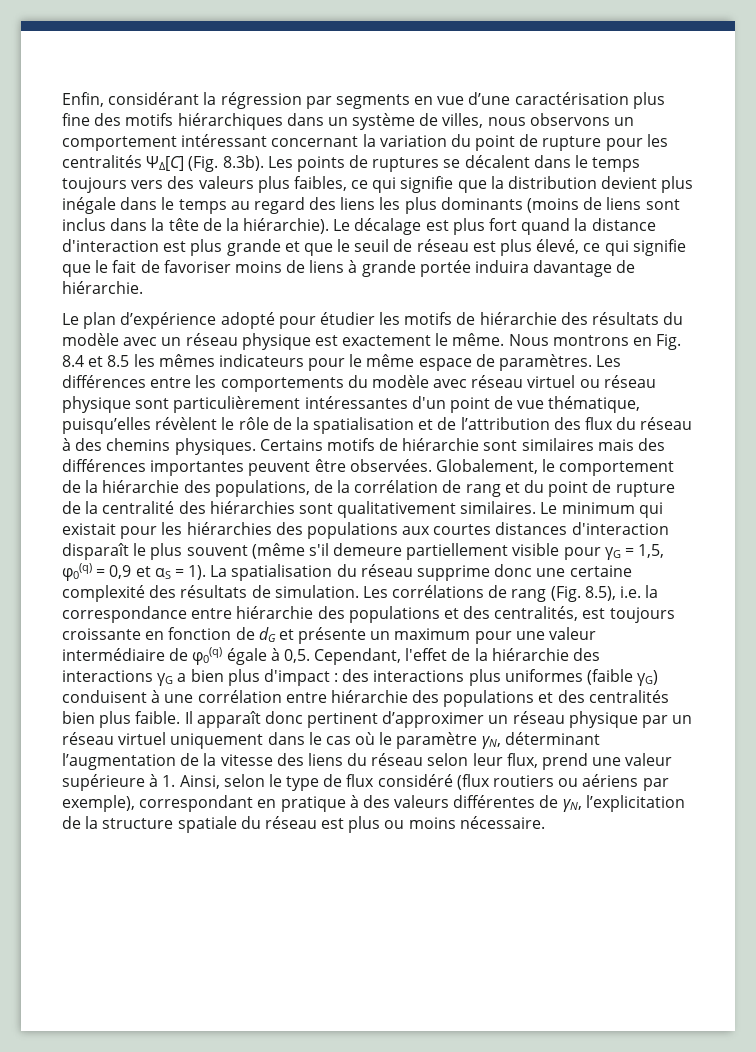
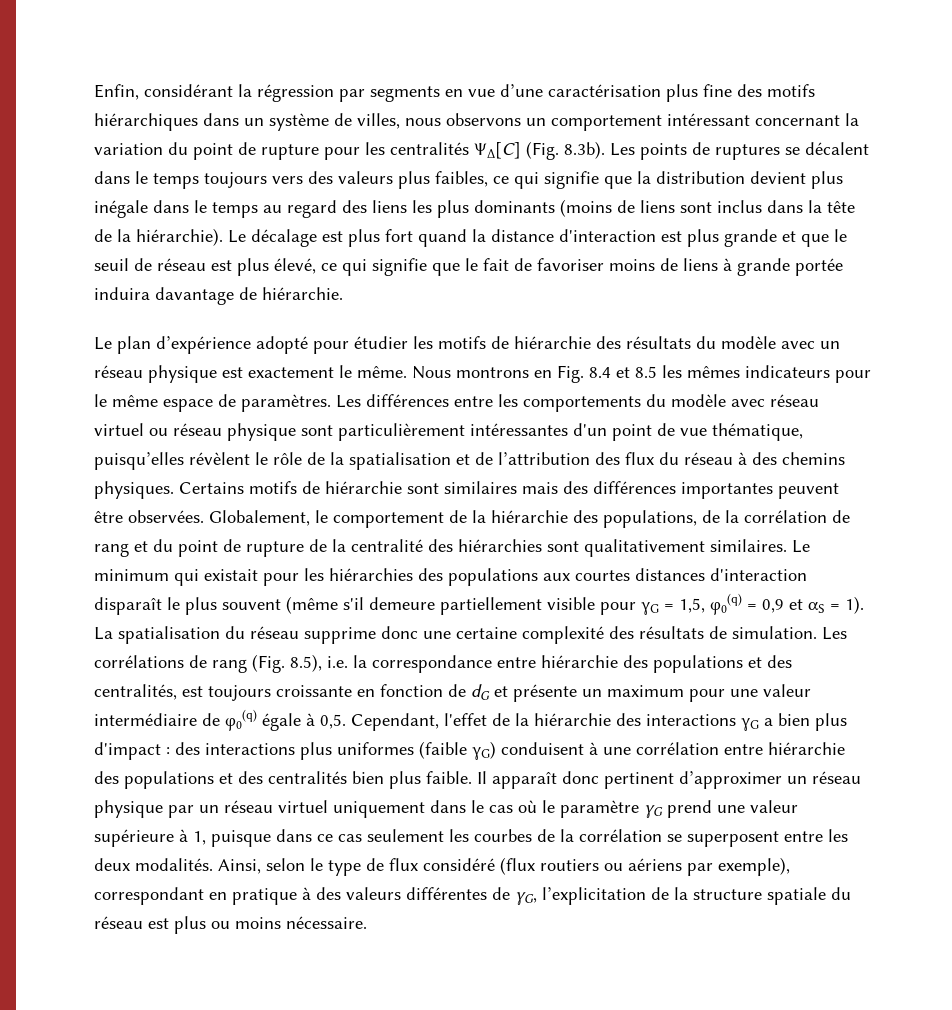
- Il apparaît donc pertinent d’approximer un réseau physique par un réseau virtuel uniquement dans le cas où le paramètre γN, déterminant l’augmentation de la vitesse des liens du réseau selon leur flux, prend une valeur supérieure à 1. Ainsi, selon le type de flux considéré (flux routiers ou aériens par exemple), correspondant en pratique à des valeurs différentes de γN, l’explicitation de la structure spatiale du réseau est plus ou moins nécessaire.
+ Il apparaît donc pertinent d’approximer un réseau physique par un réseau virtuel uniquement dans le cas où le paramètre γG prend une valeur supérieure à 1, puisque dans ce cas seulement les courbes de la corrélation se superposent entre les deux modalités. Ainsi, selon le type de flux considéré (flux routiers ou aériens par exemple), correspondant en pratique à des valeurs différentes de γG, l’explicitation de la structure spatiale du réseau est plus ou moins nécessaire.

